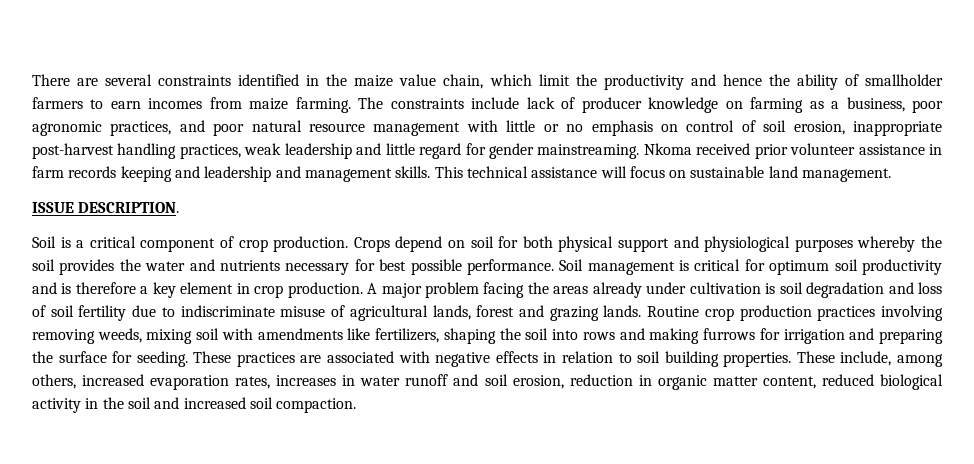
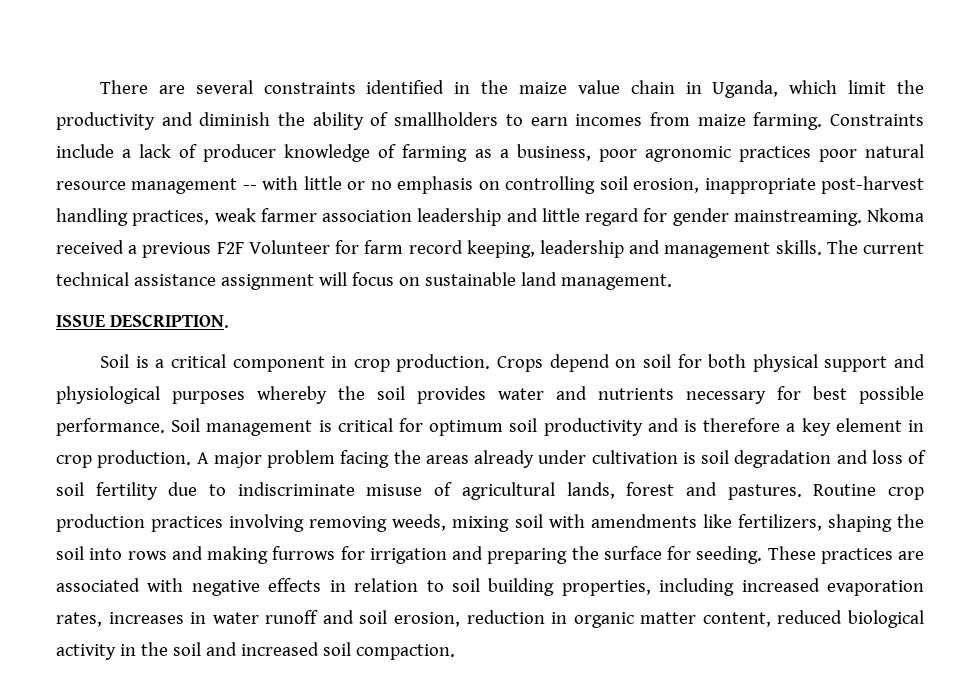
- There are several constraints identified in the maize value chain, which limit the productivity and hence the ability of smallholder farmers to earn incomes from maize farming.
+ There are several constraints identified in the maize value chain in Uganda, which limit the productivity and diminish the ability of smallholders to earn incomes from maize farming.
- The constraints include lack of producer knowledge on farming as a business, poor agronomic practices, and poor natural resource management with little or no emphasis on control of soil erosion, inappropriate post-harvest handling practices, weak leadership and little regard for gender mainstreaming.
+ Constraints include a lack of producer knowledge of farming as a business, poor agronomic practices poor natural resource management -- with little or no emphasis on controlling soil erosion, inappropriate post-harvest handling practices, weak farmer association leadership and little regard for gender mainstreaming.
- Nkoma received prior volunteer assistance in farm records keeping and leadership and management skills.
+ Nkoma received a previous F2F Volunteer for farm record keeping, leadership and management skills.
- This technical assistance will focus on sustainable land management.
+ The current technical assistance assignment will focus on sustainable land management.
- Soil is a critical component of crop production.
+ Soil is a critical component in crop production.
- Crops depend on soil for both physical support and physiological purposes whereby the soil provides the water and nutrients necessary for best possible performance.
+ Crops depend on soil for both physical support and physiological purposes whereby the soil provides water and nutrients necessary for best possible performance.
- A major problem facing the areas already under cultivation is soil degradation and loss of soil fertility due to indiscriminate misuse of agricultural lands, forest and grazing lands.
+ A major problem facing the areas already under cultivation is soil degradation and loss of soil fertility due to indiscriminate misuse of agricultural lands, forest and pastures.
- These practices are associated with negative effects in relation to soil building properties. These include, among others, increased evaporation rates, increases in water runoff and soil erosion, reduction in organic matter content, reduced biological activity in the soil and increased soil compaction.
+ These practices are associated with negative effects in relation to soil building properties, including increased evaporation rates, increases in water runoff and soil erosion, reduction in organic matter content, reduced biological activity in the soil and increased soil compaction.

